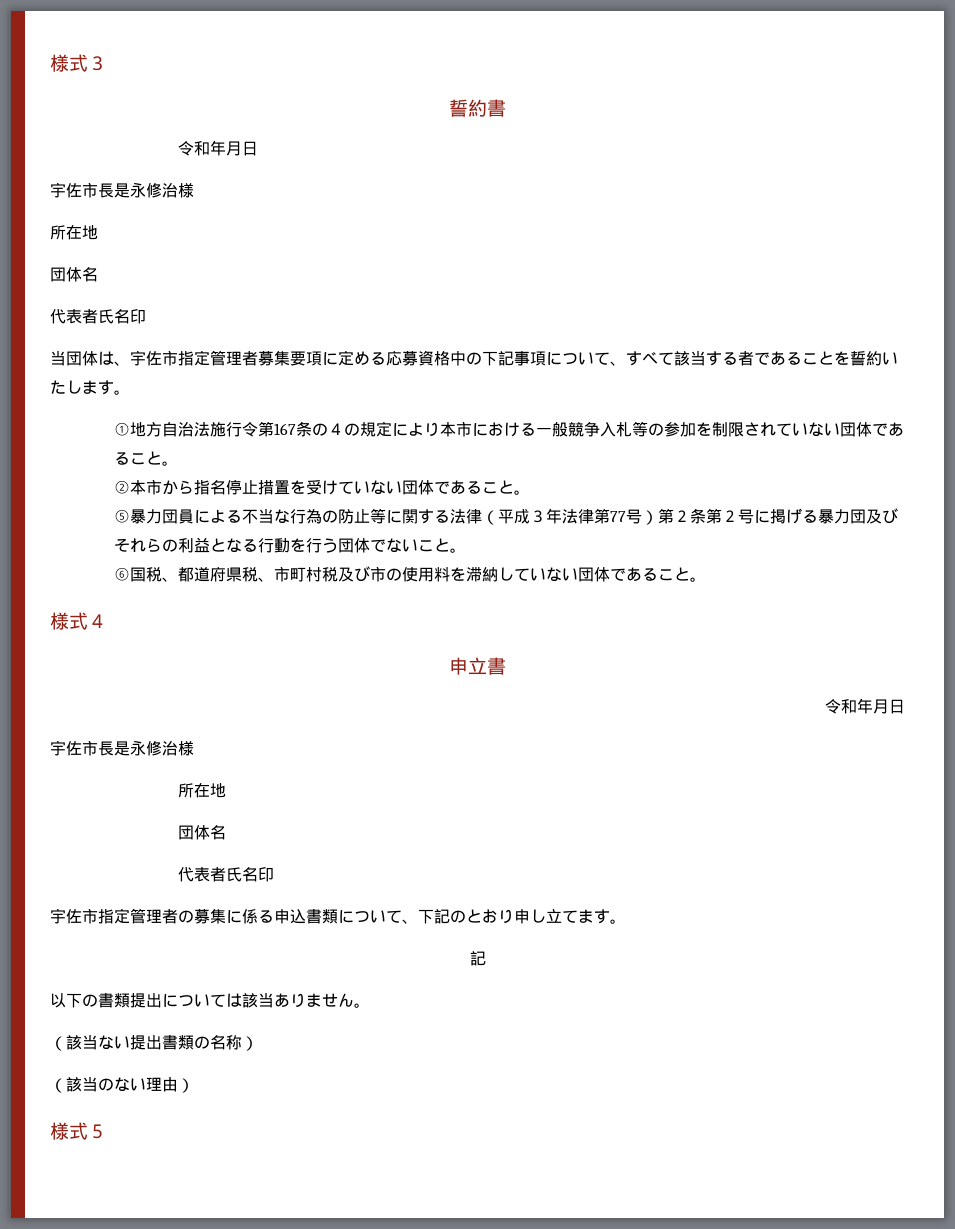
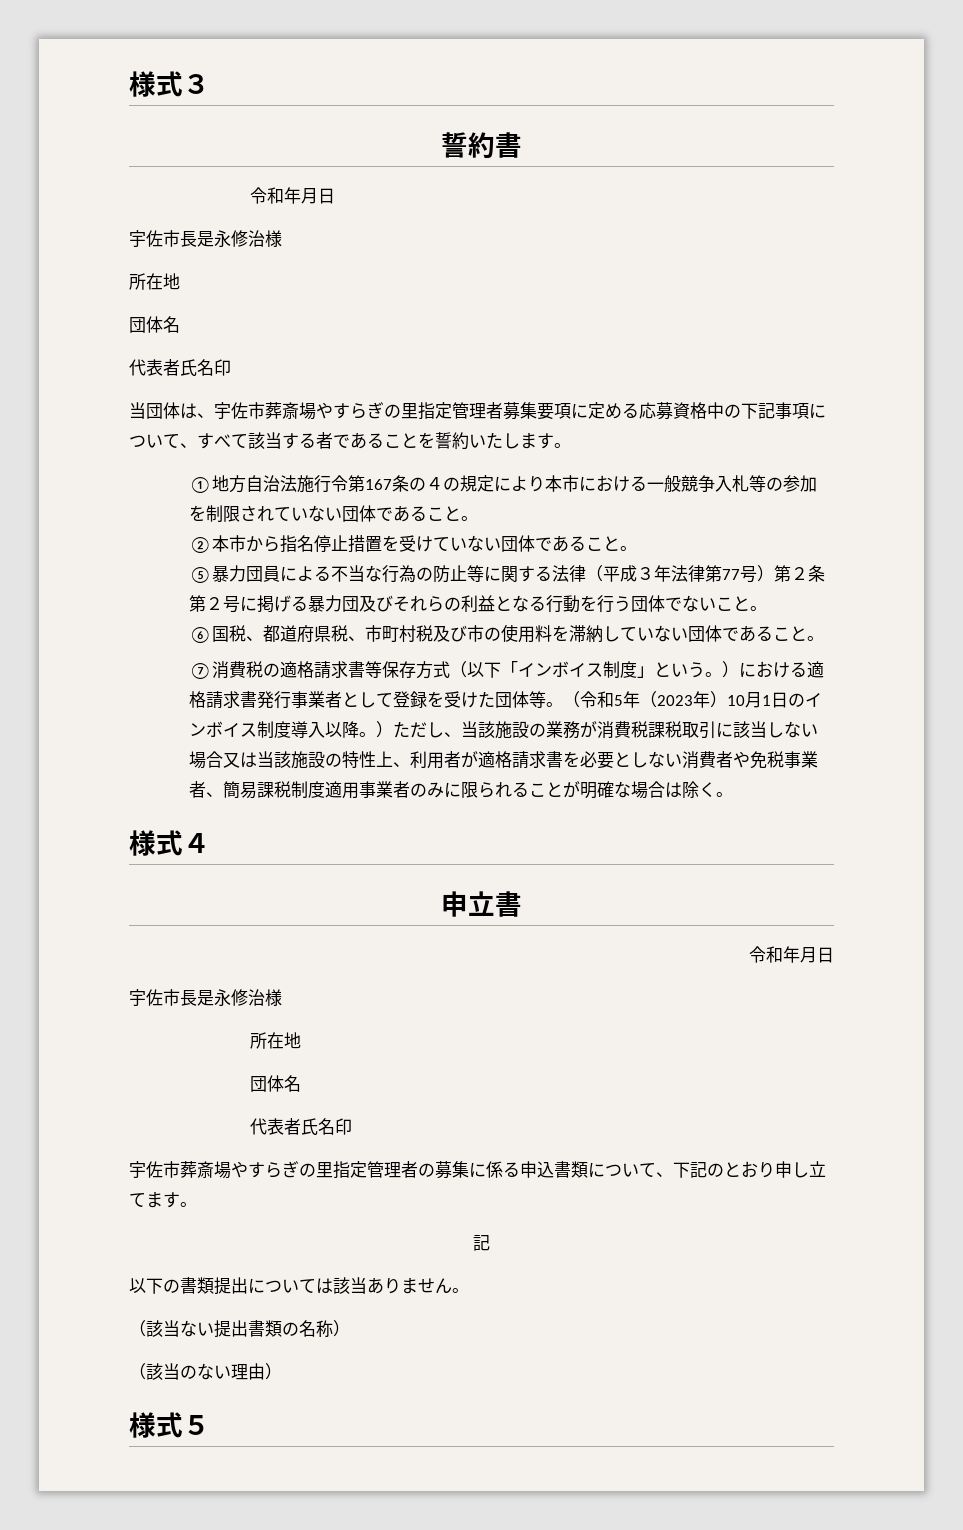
- 当団体は、宇佐市指定管理者募集要項に定める応募資格中の下記事項について、すべて該当する者であることを誓約いたします。
+ 当団体は、宇佐市葬斎場やすらぎの里指定管理者募集要項に定める応募資格中の下記事項について、すべて該当する者であることを誓約いたします。
+ ⑦消費税の適格請求書等保存方式（以下「インボイス制度」という。）における適格請求書発行事業者として登録を受けた団体等。（令和5年（2023年）10月1日のインボイス制度導入以降。）ただし、当該施設の業務が消費税課税取引に該当しない場合又は当該施設の特性上、利用者が適格請求書を必要としない消費者や免税事業者、簡易課税制度適用事業者のみに限られることが明確な場合は除く。
- 宇佐市指定管理者の募集に係る申込書類について、下記のとおり申し立てます。
+ 宇佐市葬斎場やすらぎの里指定管理者の募集に係る申込書類について、下記のとおり申し立てます。

